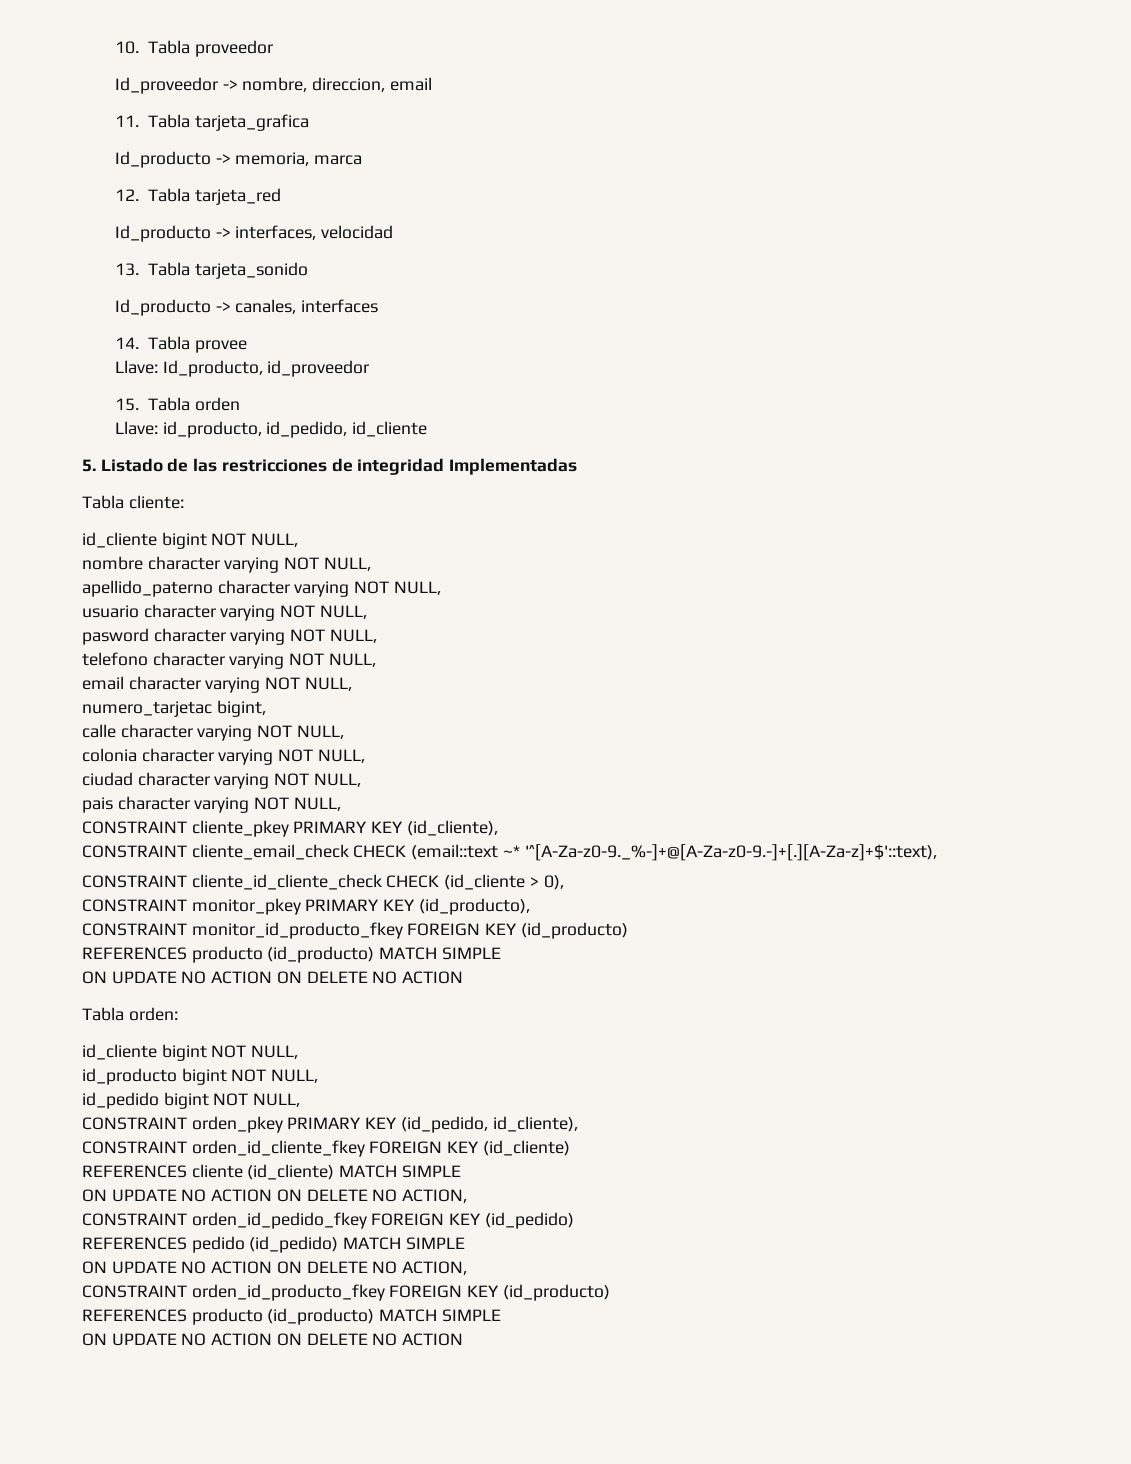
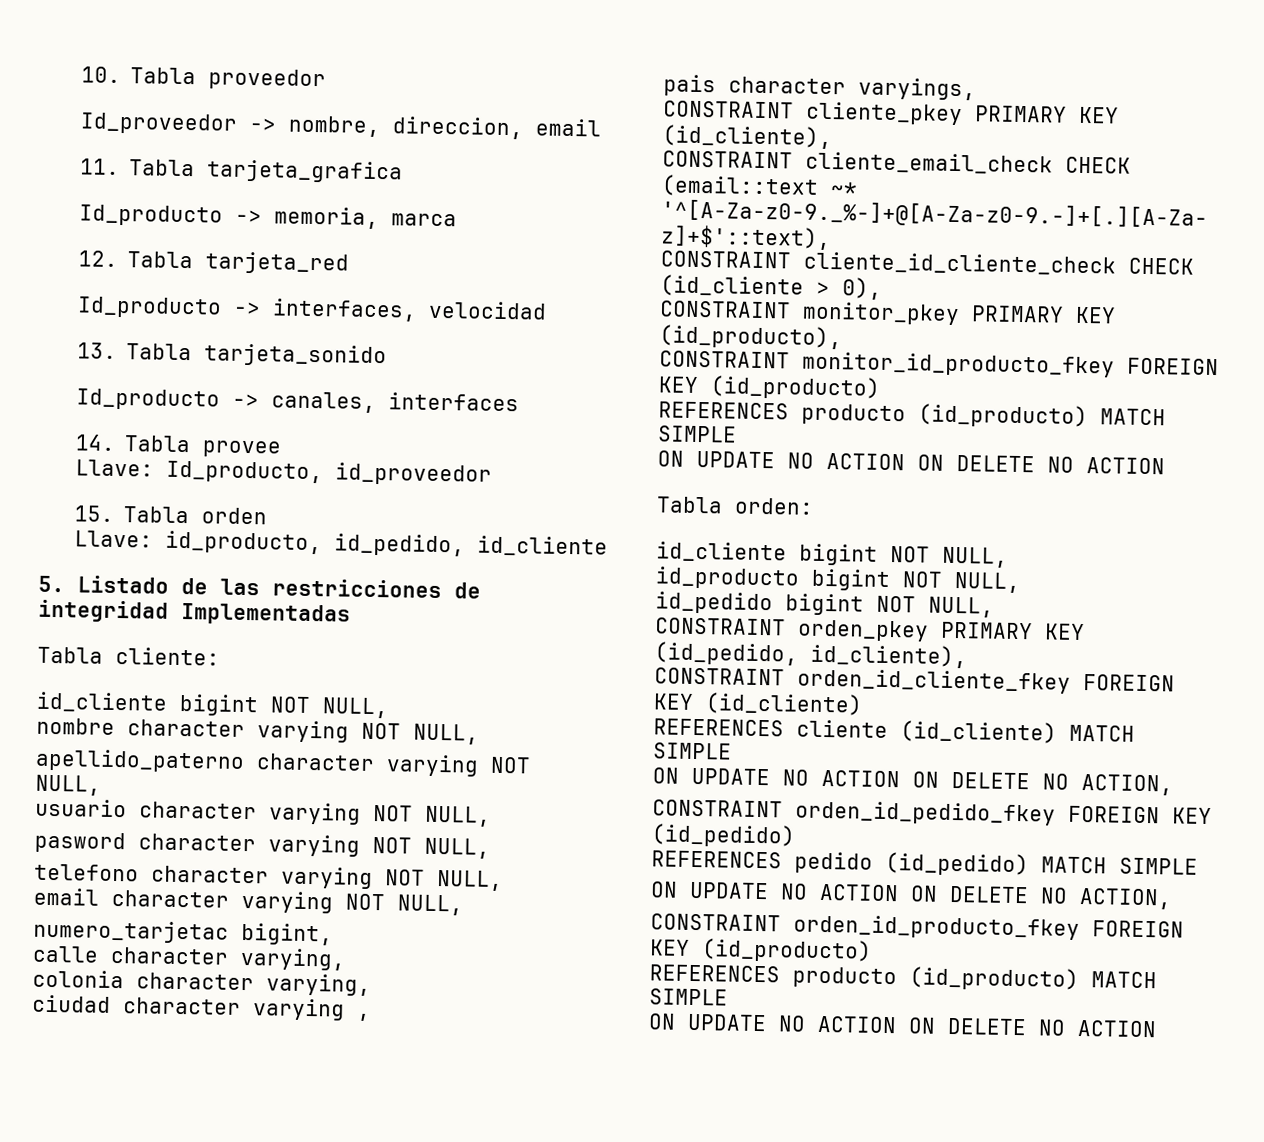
- calle character varying NOT NULL,
+ calle character varying,
- colonia character varying NOT NULL,
+ colonia character varying,
- ciudad character varying NOT NULL,
+ ciudad character varying ,
- pais character varying NOT NULL,
+ pais character varyings,

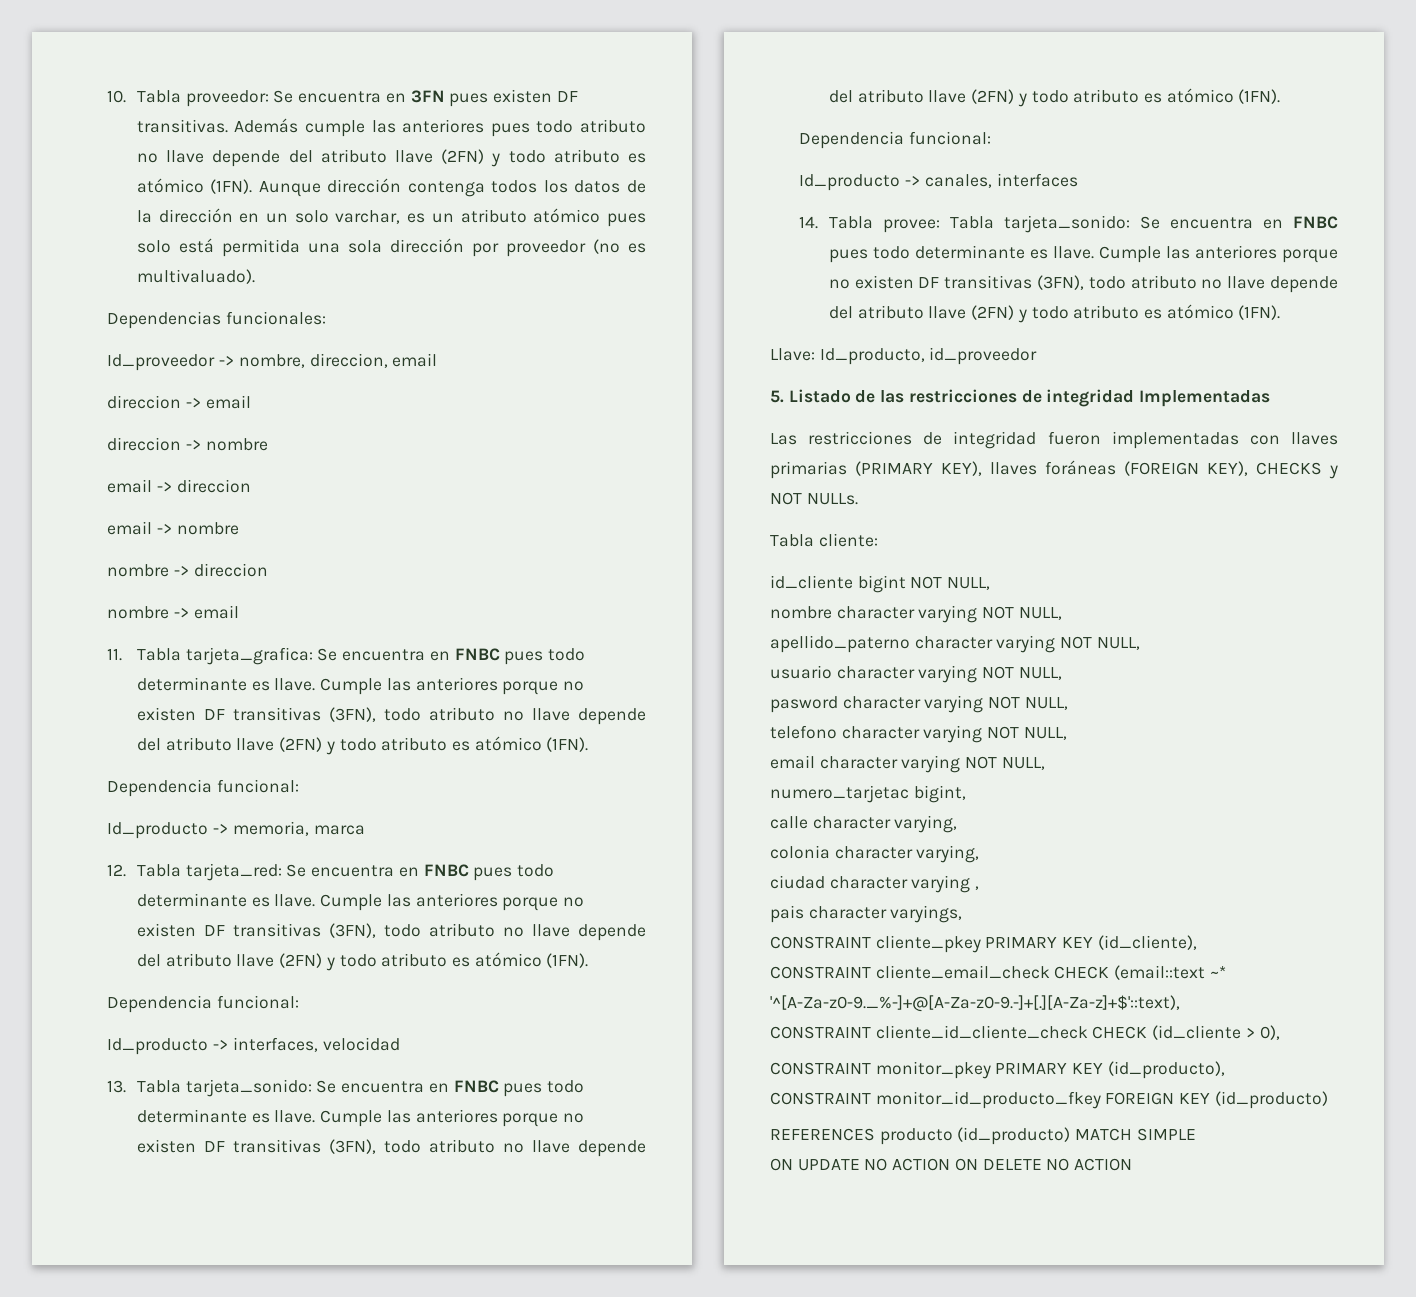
- 10. Tabla proveedor
+ 10. Tabla proveedor: Se encuentra en 3FN pues existen DF transitivas. Además cumple las anteriores pues todo atributo no llave depende del atributo llave (2FN) y todo atributo es atómico (1FN). Aunque dirección contenga todos los datos de la dirección en un solo varchar, es un atributo atómico pues solo está permitida una sola dirección por proveedor (no es multivaluado).
+ Dependencias funcionales:
- 11. Tabla tarjeta_grafica
+ direccion -> email
+ direccion -> nombre
+ email -> direccion
+ email -> nombre
+ nombre -> direccion
+ nombre -> email
+ 11. Tabla tarjeta_grafica: Se encuentra en FNBC pues todo determinante es llave. Cumple las anteriores porque no existen DF transitivas (3FN), todo atributo no llave depende del atributo llave (2FN) y todo atributo es atómico (1FN).
+ Dependencia funcional:
- 12. Tabla tarjeta_red
+ 12. Tabla tarjeta_red: Se encuentra en FNBC pues todo determinante es llave. Cumple las anteriores porque no existen DF transitivas (3FN), todo atributo no llave depende del atributo llave (2FN) y todo atributo es atómico (1FN).
+ Dependencia funcional:
- 13. Tabla tarjeta_sonido
+ 13. Tabla tarjeta_sonido: Se encuentra en FNBC pues todo determinante es llave. Cumple las anteriores porque no existen DF transitivas (3FN), todo atributo no llave depende del atributo llave (2FN) y todo atributo es atómico (1FN).
+ Dependencia funcional:
- 14. Tabla provee
+ 14. Tabla provee: Tabla tarjeta_sonido: Se encuentra en FNBC pues todo determinante es llave. Cumple las anteriores porque no existen DF transitivas (3FN), todo atributo no llave depende del atributo llave (2FN) y todo atributo es atómico (1FN).
  Llave: Id_producto, id_proveedor
- 15. Tabla orden
- Llave: id_producto, id_pedido, id_cliente
+ Las restricciones de integridad fueron implementadas con llaves primarias (PRIMARY KEY), llaves foráneas (FOREIGN KEY), CHECKS y NOT NULLs.
- Tabla orden:
- id_cliente bigint NOT NULL,
- id_producto bigint NOT NULL,
- id_pedido bigint NOT NULL,
- CONSTRAINT orden_pkey PRIMARY KEY (id_pedido, id_cliente),
- CONSTRAINT orden_id_cliente_fkey FOREIGN KEY (id_cliente)
- REFERENCES cliente (id_cliente) MATCH SIMPLE
- ON UPDATE NO ACTION ON DELETE NO ACTION,
- CONSTRAINT orden_id_pedido_fkey FOREIGN KEY (id_pedido)
- REFERENCES pedido (id_pedido) MATCH SIMPLE
- ON UPDATE NO ACTION ON DELETE NO ACTION,
- CONSTRAINT orden_id_producto_fkey FOREIGN KEY (id_producto)
- REFERENCES producto (id_producto) MATCH SIMPLE
- ON UPDATE NO ACTION ON DELETE NO ACTION

